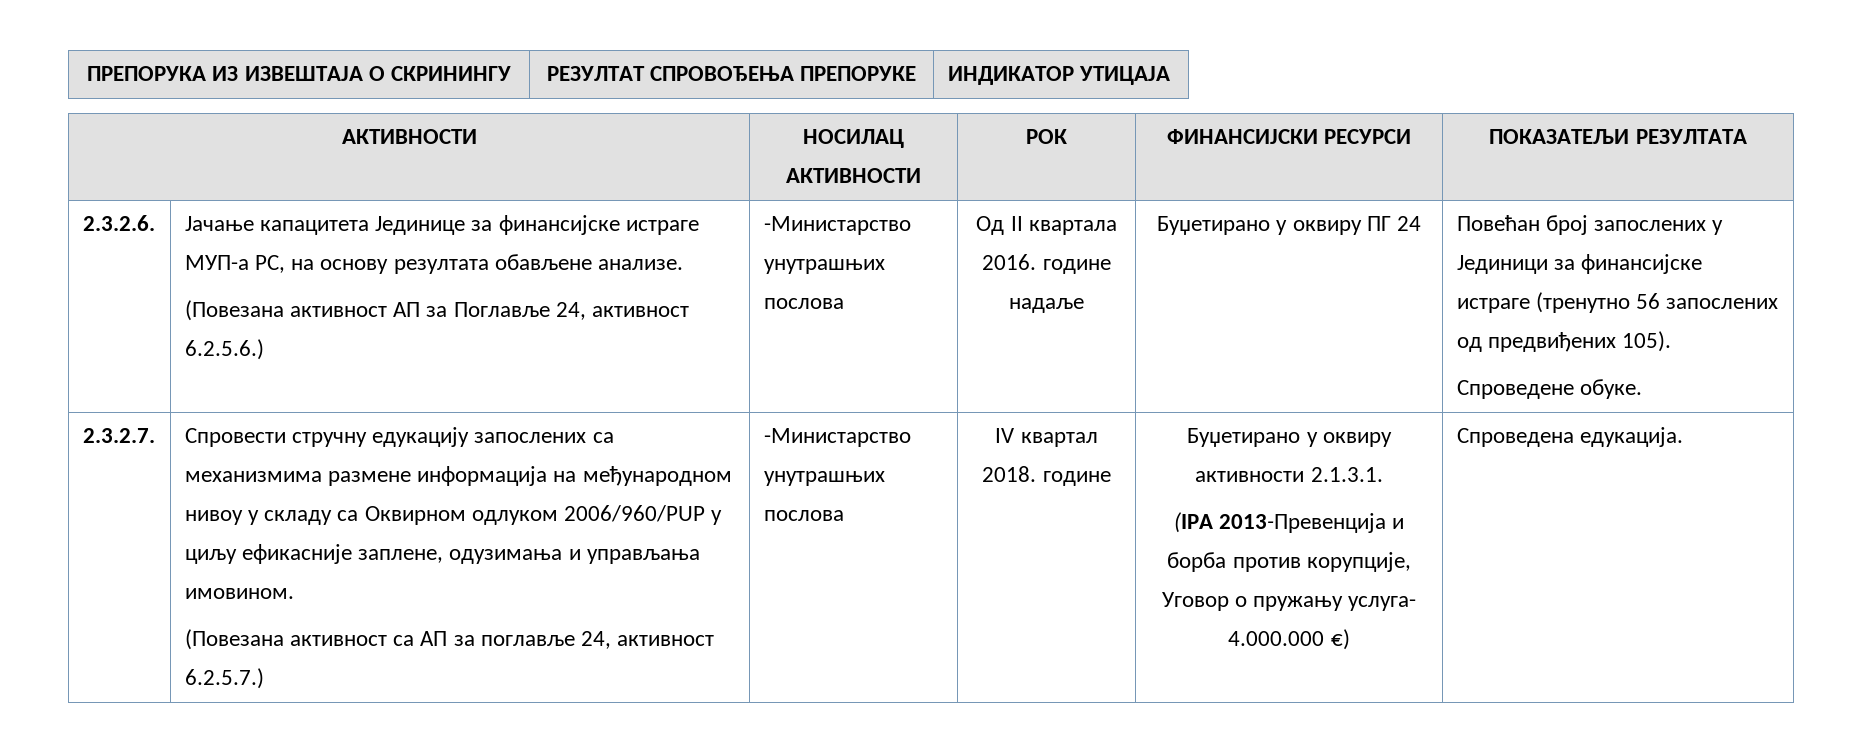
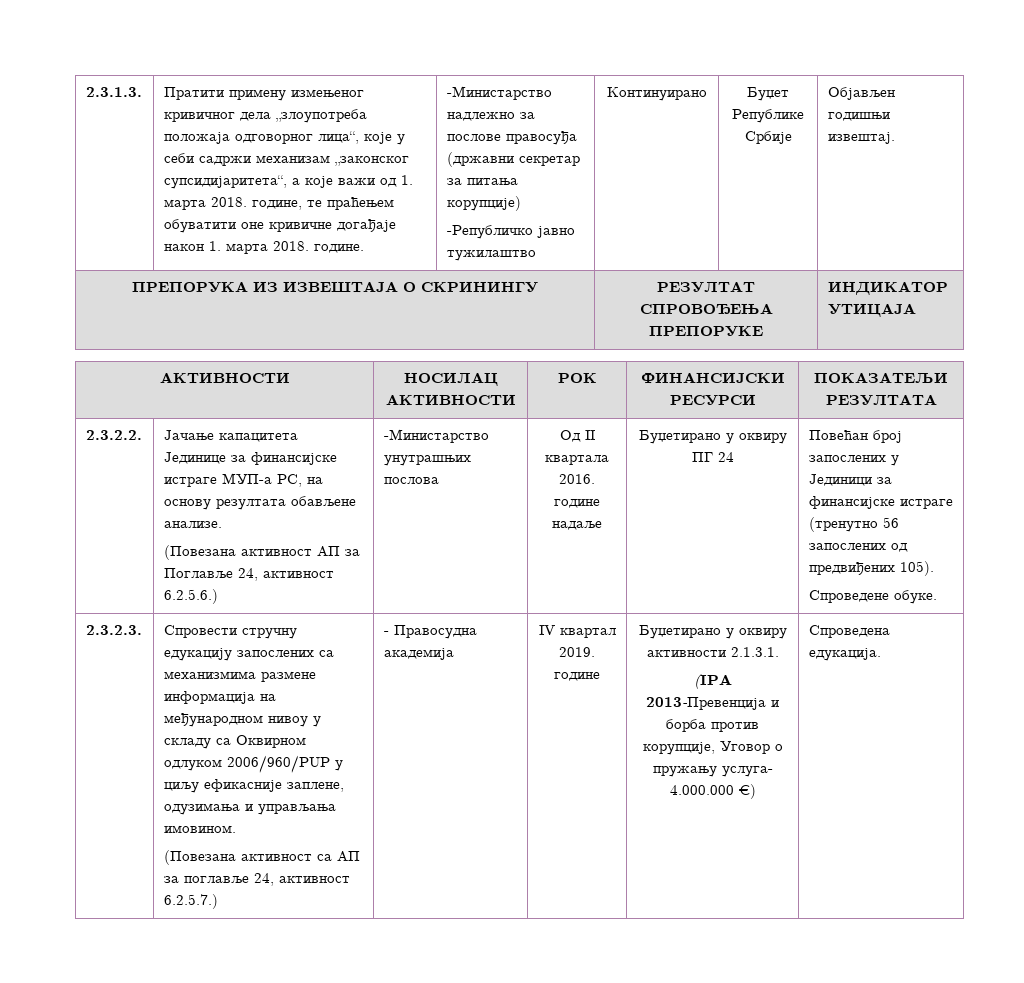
+ 2.3.1.3. | Пратити примену измењеног кривичног дела „злоупотреба положаја одговорног лица“, које у себи садржи механизам „законског супсидијаритета“, а које важи од 1. марта 2018. године, те праћењем обуватити оне кривичне догађаје након 1. марта 2018. године. | -Mинистaрствo надлежно за послове правосуђа (држaвни сeкрeтaр зa питaњa кoрупциje)
+ -Републичко јавно тужилаштво | Кoнтинуирaно | Буџет Републике Србије | Oбjaвљeн гoдишњи извeштaj.
- 2.3.2.6.
+ 2.3.2.2.
- 2.3.2.7.
+ 2.3.2.3.
- (Повезана активност са АП за поглавље 24, активност 6.2.5.7.) | -Mинистарство унутрашњих послова
+ (Повезана активност са АП за поглавље 24, активност 6.2.5.7.) | - Правосудна академија
- IV квaртaл 2018. године
+ IV квaртaл 2019. године

